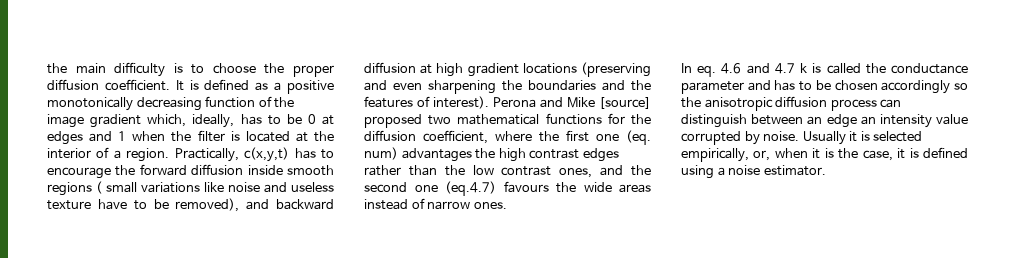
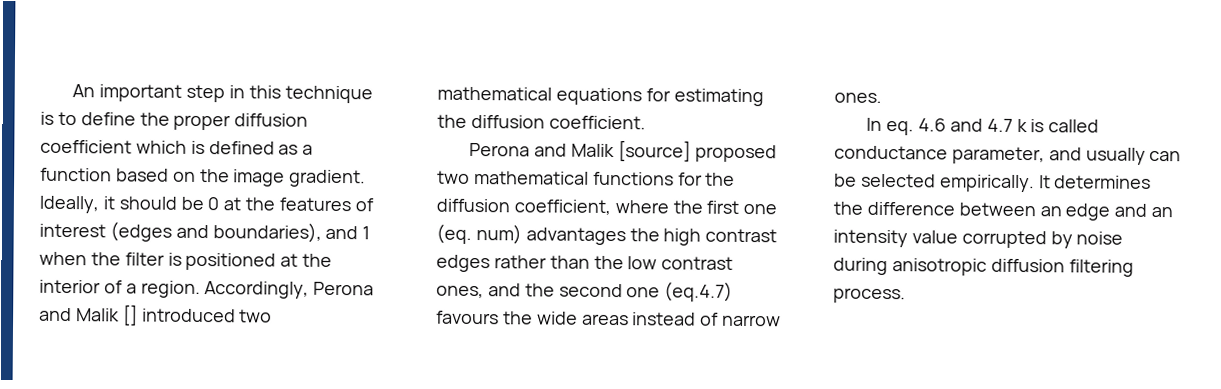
- the main difficulty is to choose the proper diffusion coefficient. It is defined as a positive monotonically decreasing function of the image gradient which, ideally, has to be 0 at edges and 1 when the filter is located at the interior of a region.
+ An important step in this technique is to define the proper diffusion coefficient which is defined as a function based on the image gradient. Ideally, it should be 0 at the features of interest (edges and boundaries), and 1 when the filter is positioned at the interior of a region.
- Practically, c(x,y,t) has to encourage the forward diffusion inside smooth regions ( small variations like noise and useless texture have to be removed), and backward diffusion at high gradient locations (preserving and even sharpening the boundaries and the features of interest). Perona and Mike [source] proposed two mathematical functions for the diffusion coefficient, where the first one (eq. num) advantages the high contrast edges rather than the low contrast ones, and the second one (eq.4.7) favours the wide areas instead of narrow ones.
+ Accordingly, Perona and Malik [] introduced two mathematical equations for estimating the diffusion coefficient.
+ Perona and Malik [source] proposed two mathematical functions for the diffusion coefficient, where the first one (eq. num) advantages the high contrast edges rather than the low contrast ones, and the second one (eq.4.7) favours the wide areas instead of narrow ones.
- 4.6 and 4.7 k is called the conductance parameter and has to be chosen accordingly so the anisotropic diffusion process can distinguish between an edge an intensity value corrupted by noise. Usually it is selected empirically, or, when it is the case, it is defined using a noise estimator.
+ 4.6 and 4.7 k is called conductance parameter, and usually can be selected empirically. It determines the difference between an edge and an intensity value corrupted by noise during anisotropic diffusion filtering process.

